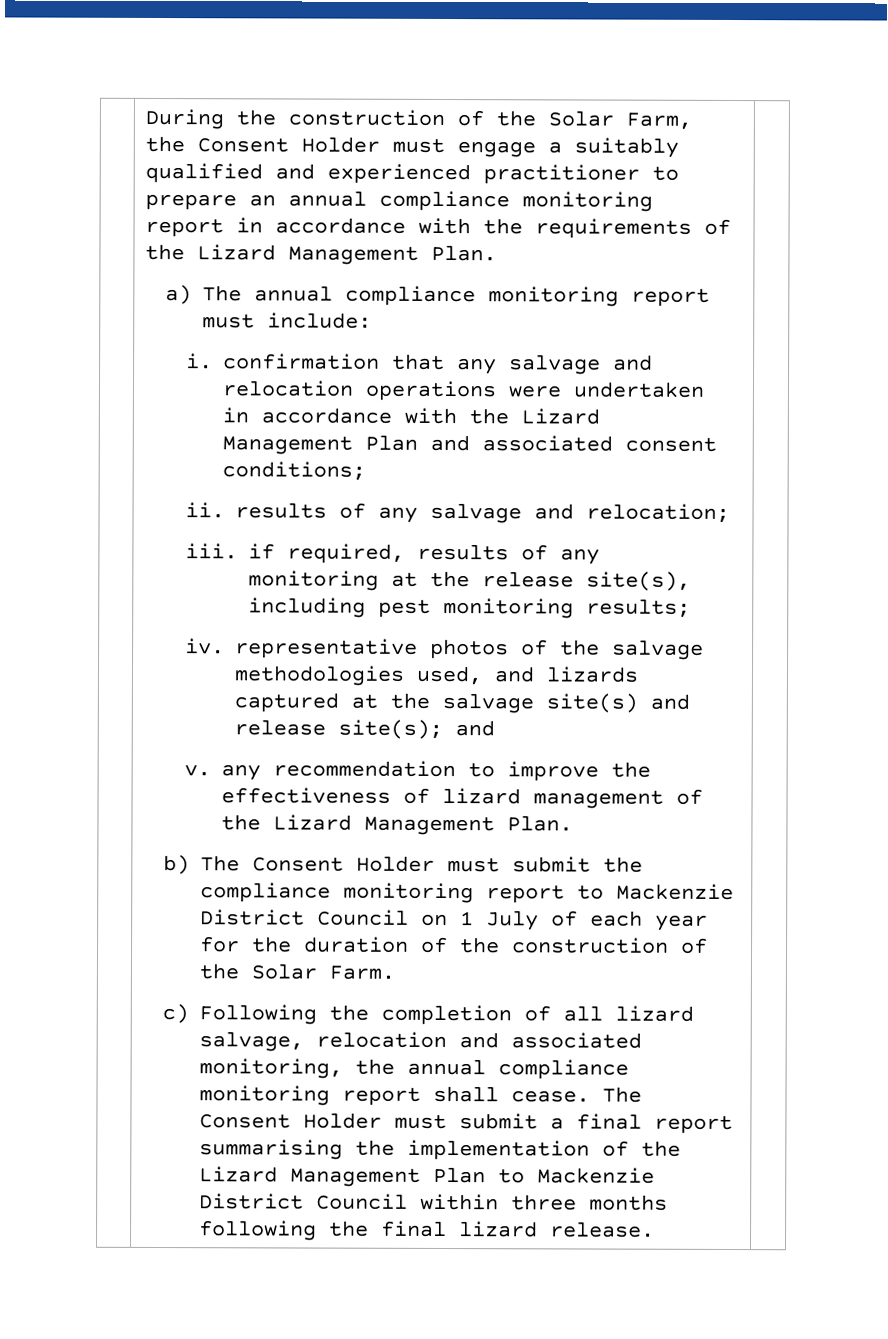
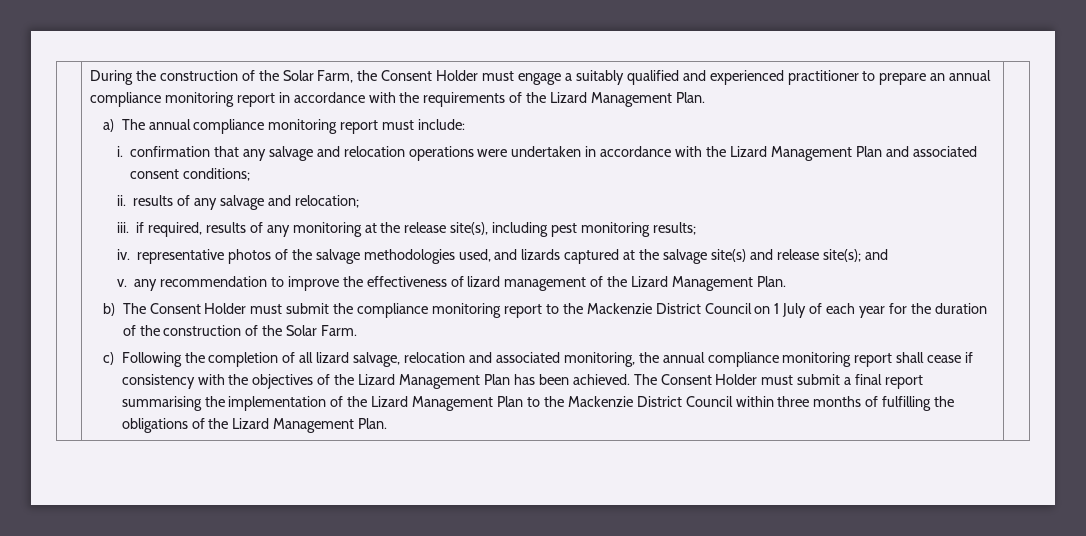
- b) The Consent Holder must submit the compliance monitoring report to Mackenzie District Council on 1 July of each year for the duration of the construction of the Solar Farm.
+ b) The Consent Holder must submit the compliance monitoring report to the Mackenzie District Council on 1 July of each year for the duration of the construction of the Solar Farm.
- c) Following the completion of all lizard salvage, relocation and associated monitoring, the annual compliance monitoring report shall cease.
+ c) Following the completion of all lizard salvage, relocation and associated monitoring, the annual compliance monitoring report shall cease if consistency with the objectives of the Lizard Management Plan has been achieved.
- The Consent Holder must submit a final report summarising the implementation of the Lizard Management Plan to Mackenzie District Council within three months following the final lizard release.
+ The Consent Holder must submit a final report summarising the implementation of the Lizard Management Plan to the Mackenzie District Council within three months of fulfilling the obligations of the Lizard Management Plan.

